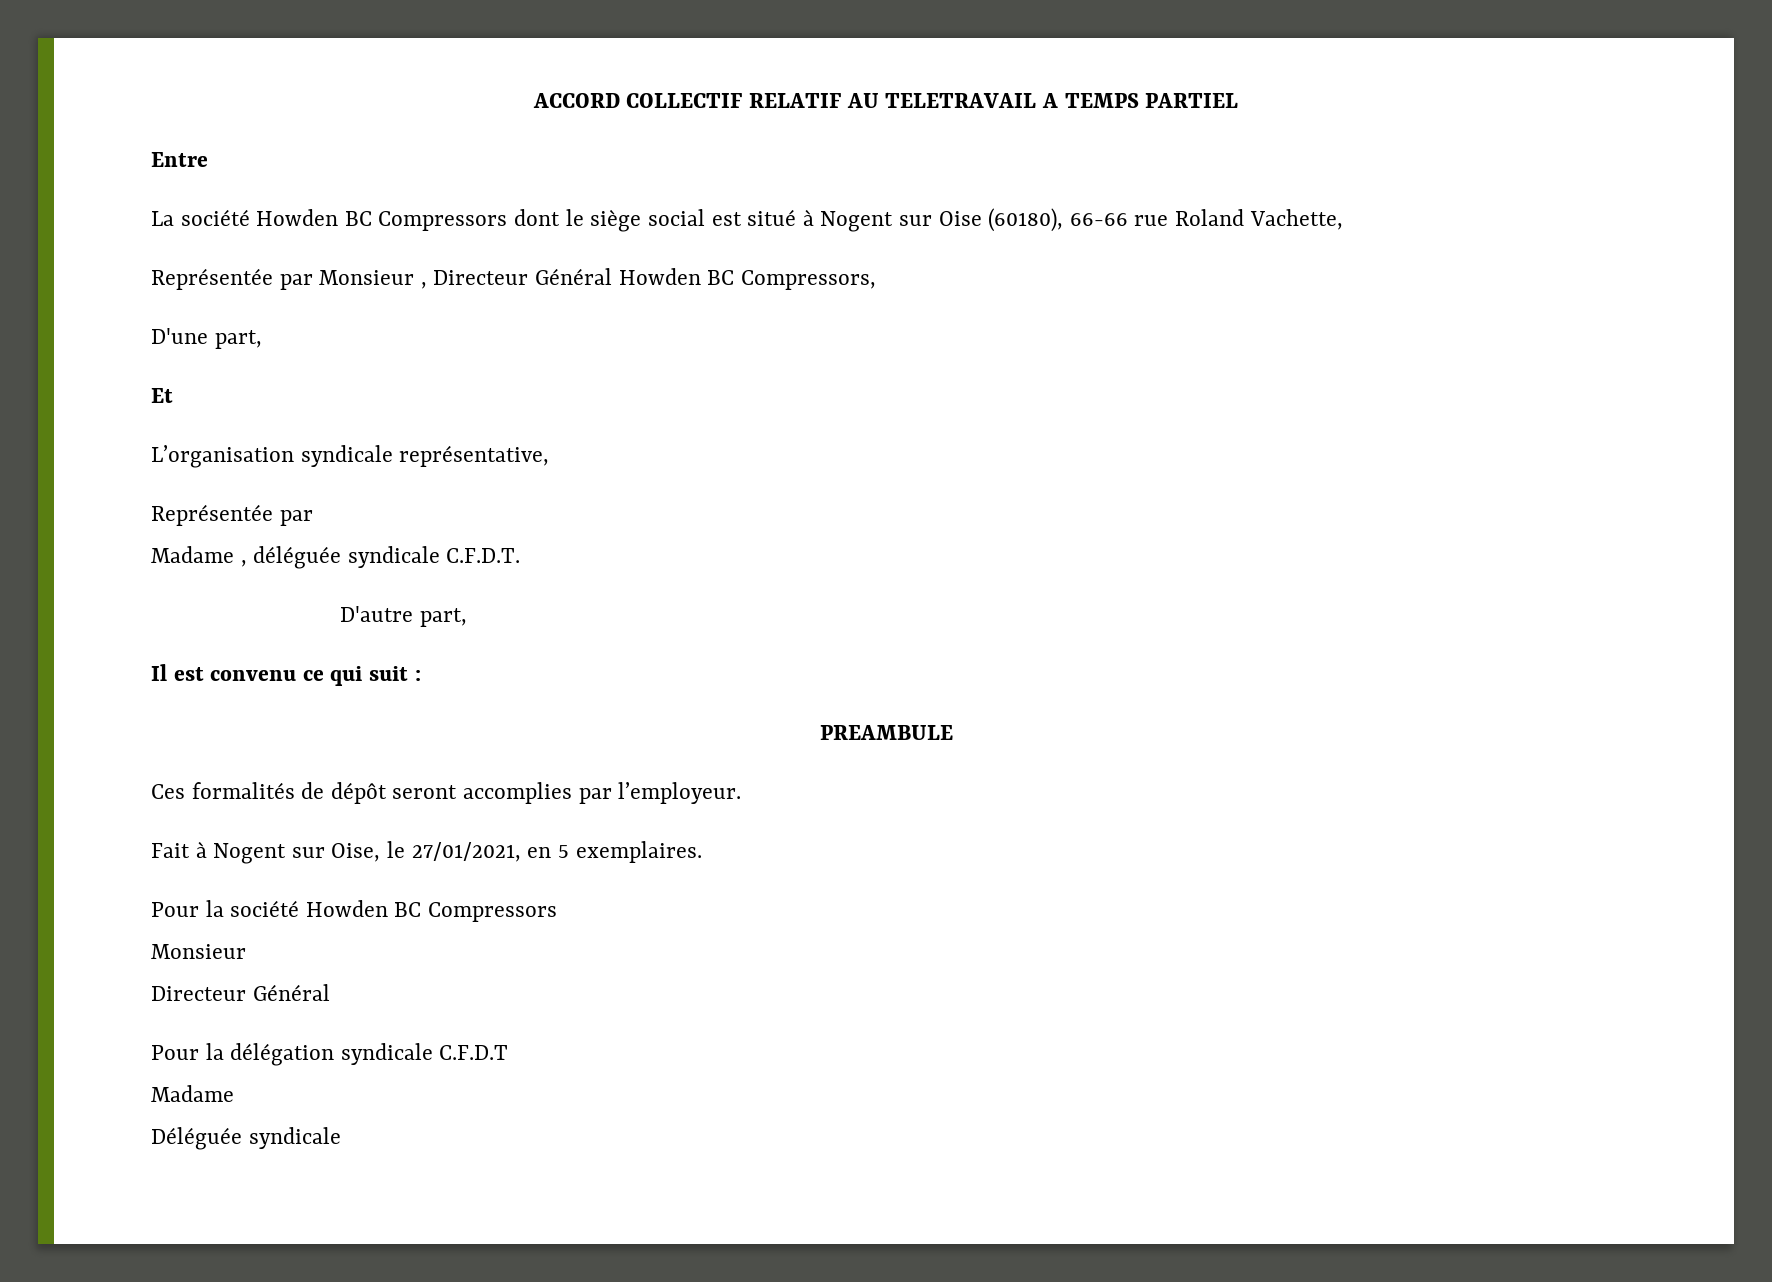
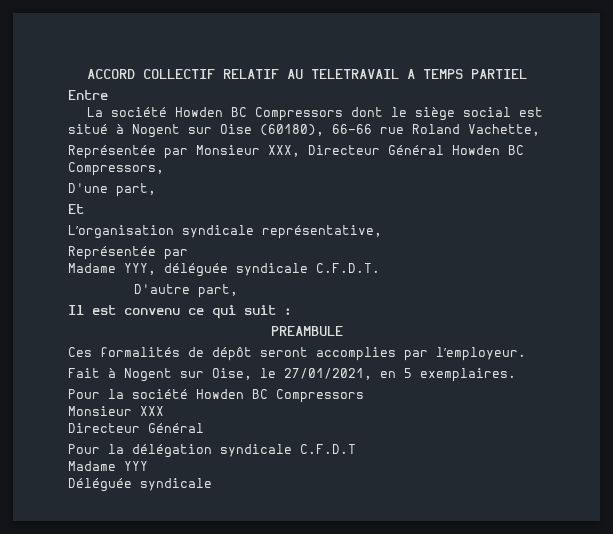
- Représentée par Monsieur , Directeur Général Howden BC Compressors,
+ Représentée par Monsieur XXX, Directeur Général Howden BC Compressors,
- Madame , déléguée syndicale C.F.D.T.
+ Madame YYY, déléguée syndicale C.F.D.T.
  Pour la société Howden BC Compressors
- Monsieur
+ Monsieur XXX
  Pour la délégation syndicale C.F.D.T
- Madame
+ Madame YYY

